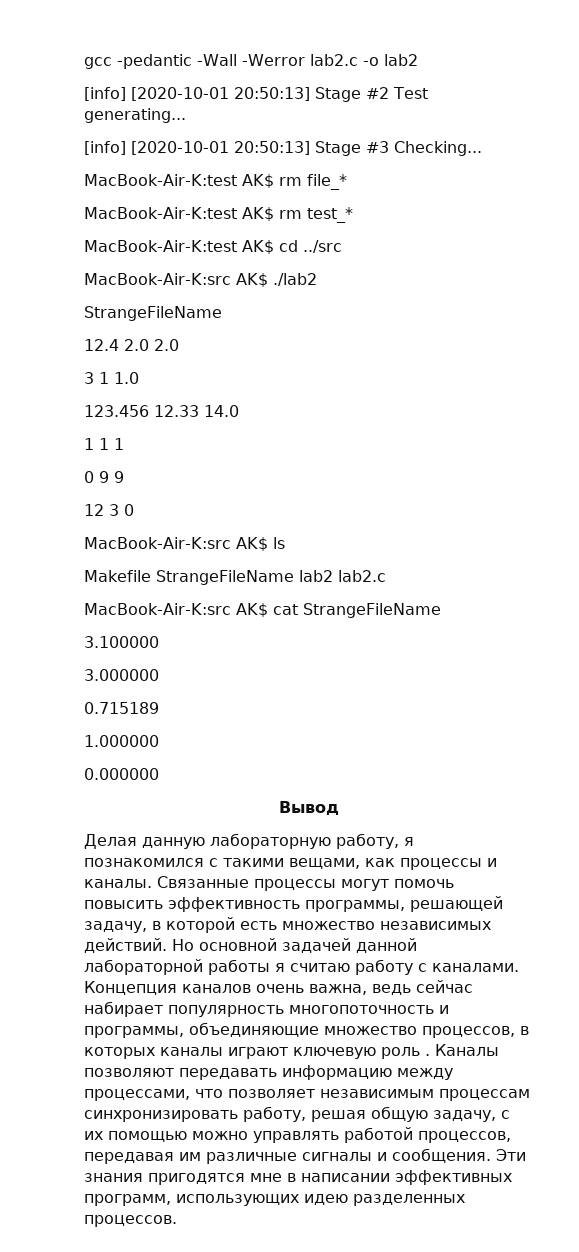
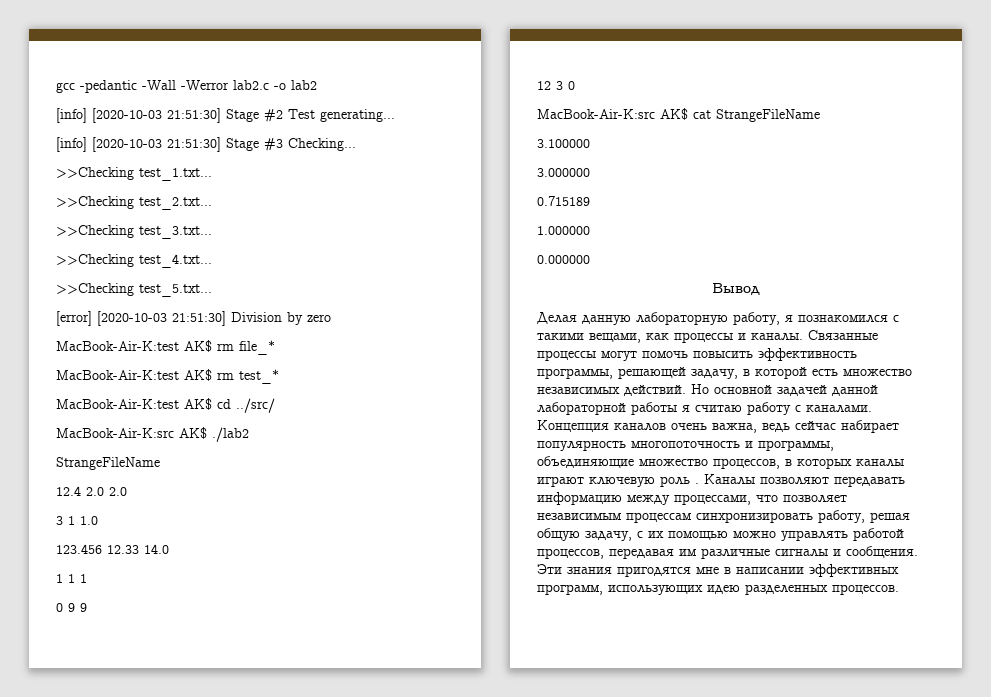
- [info] [2020-10-01 20:50:13] Stage #2 Test generating...
+ [info] [2020-10-03 21:51:30] Stage #2 Test generating...
- [info] [2020-10-01 20:50:13] Stage #3 Checking...
+ [info] [2020-10-03 21:51:30] Stage #3 Checking...
+ >>Checking test_1.txt...
+ >>Checking test_2.txt...
+ >>Checking test_3.txt...
+ >>Checking test_4.txt...
+ >>Checking test_5.txt...
+ [error] [2020-10-03 21:51:30] Division by zero
- MacBook-Air-K:test AK$ cd ../src
+ MacBook-Air-K:test AK$ cd ../src/
- MacBook-Air-K:src AK$ ls
- Makefile StrangeFileName lab2 lab2.c

